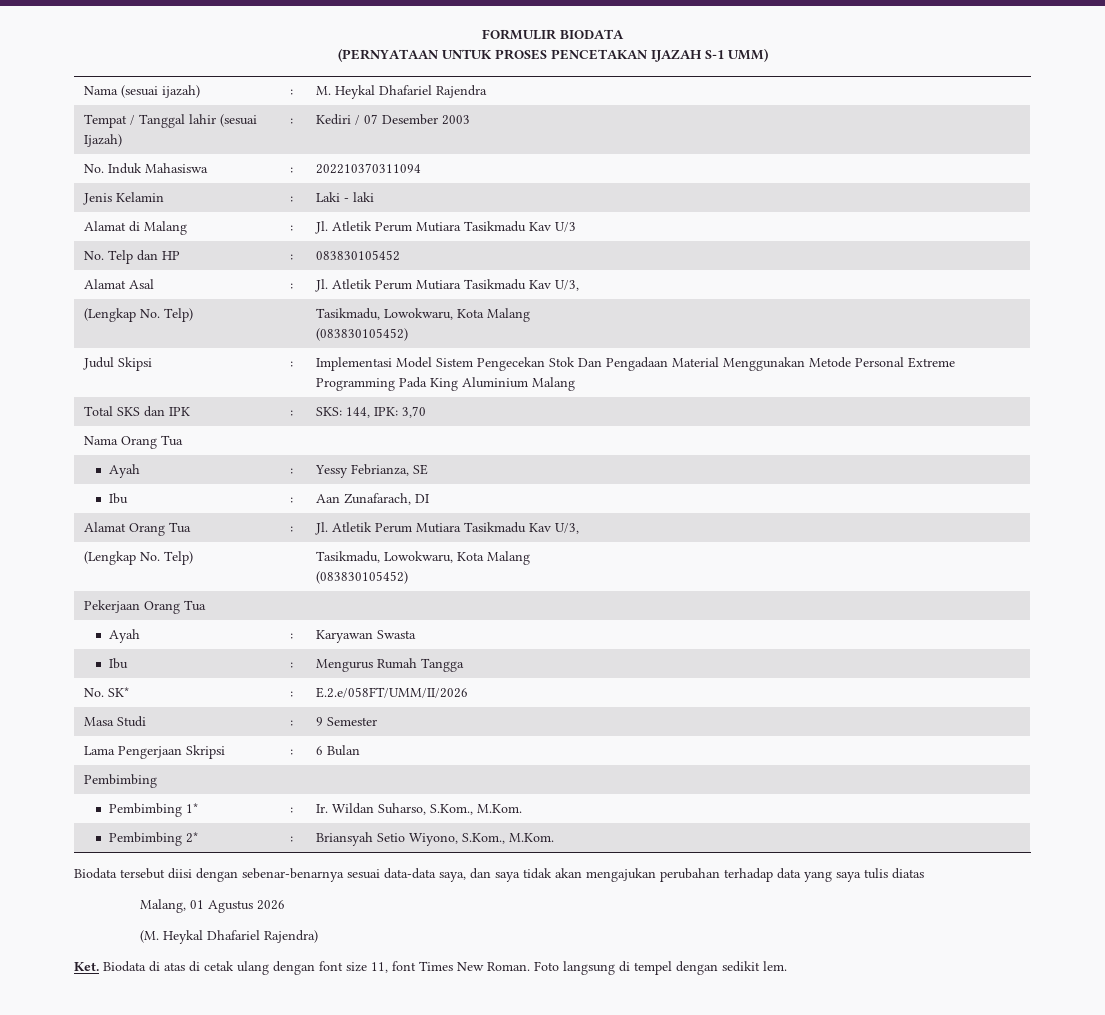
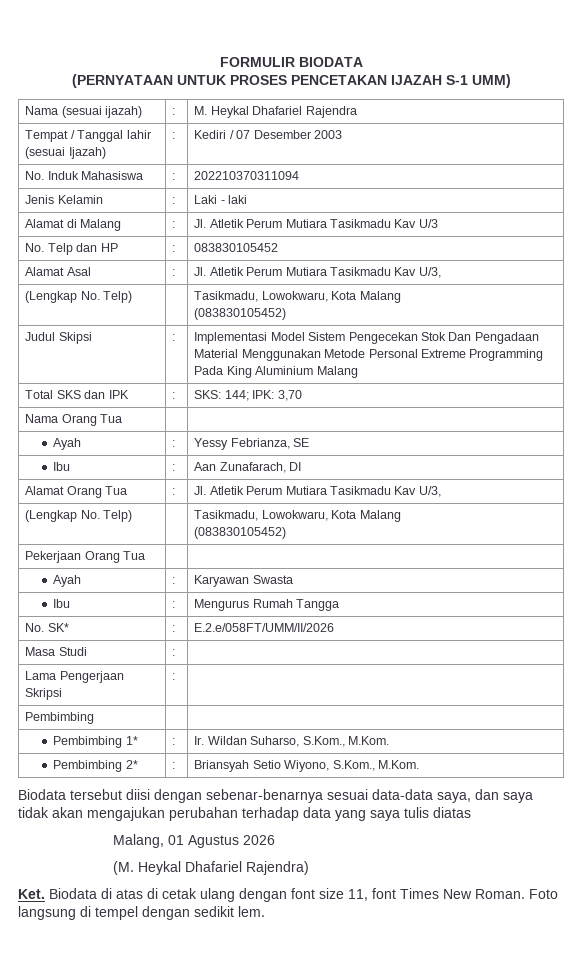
- Total SKS dan IPK | : | SKS: 144, IPK: 3,70
+ Total SKS dan IPK | : | SKS: 144; IPK: 3,70
- Masa Studi | : | 9 Semester
+ Masa Studi | : |
- Lama Pengerjaan Skripsi | : | 6 Bulan
+ Lama Pengerjaan Skripsi | : |

